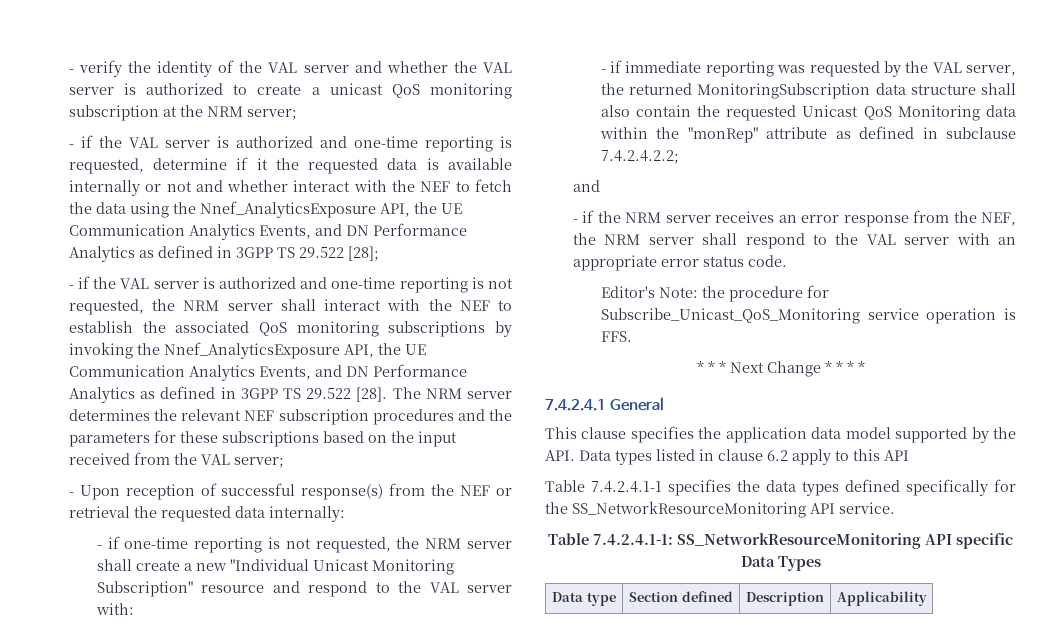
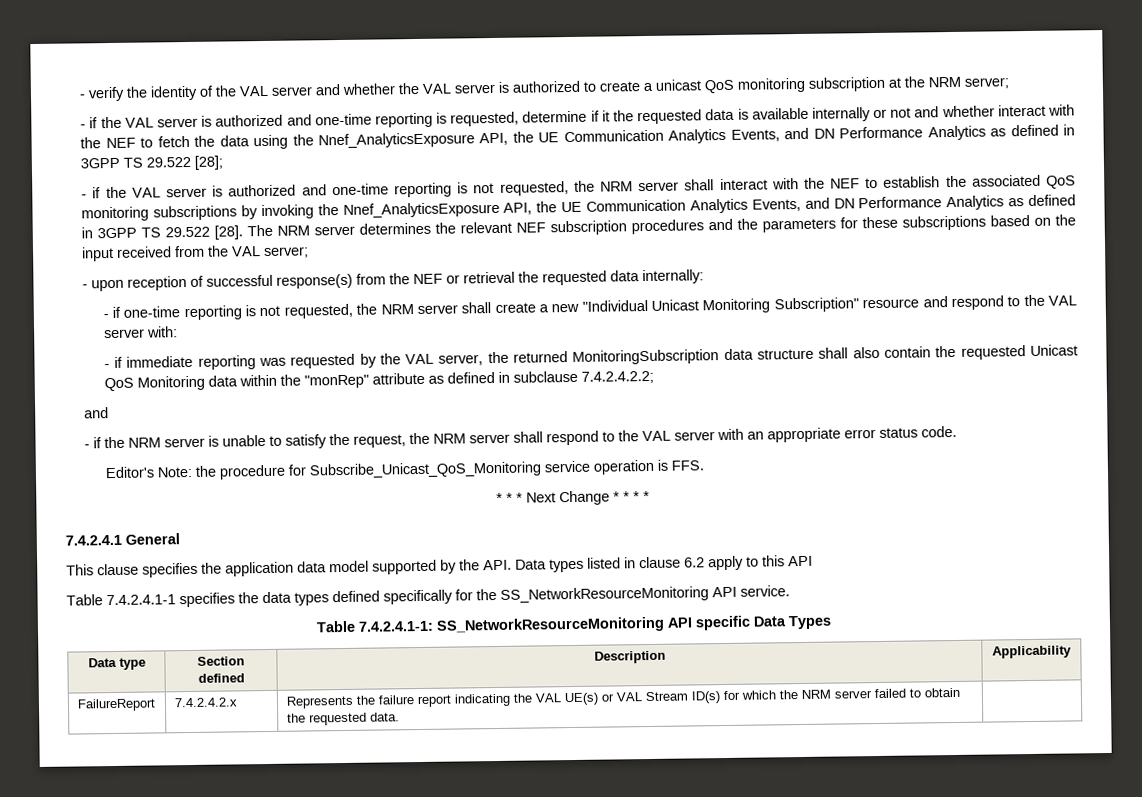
- - Upon reception of successful response(s) from the NEF or retrieval the requested data internally:
+ - upon reception of successful response(s) from the NEF or retrieval the requested data internally:
- - if the NRM server receives an error response from the NEF, the NRM server shall respond to the VAL server with an appropriate error status code.
+ - if the NRM server is unable to satisfy the request, the NRM server shall respond to the VAL server with an appropriate error status code.
+ FailureReport | 7.4.2.4.2.x | Represents the failure report indicating the VAL UE(s) or VAL Stream ID(s) for which the NRM server failed to obtain the requested data. |

